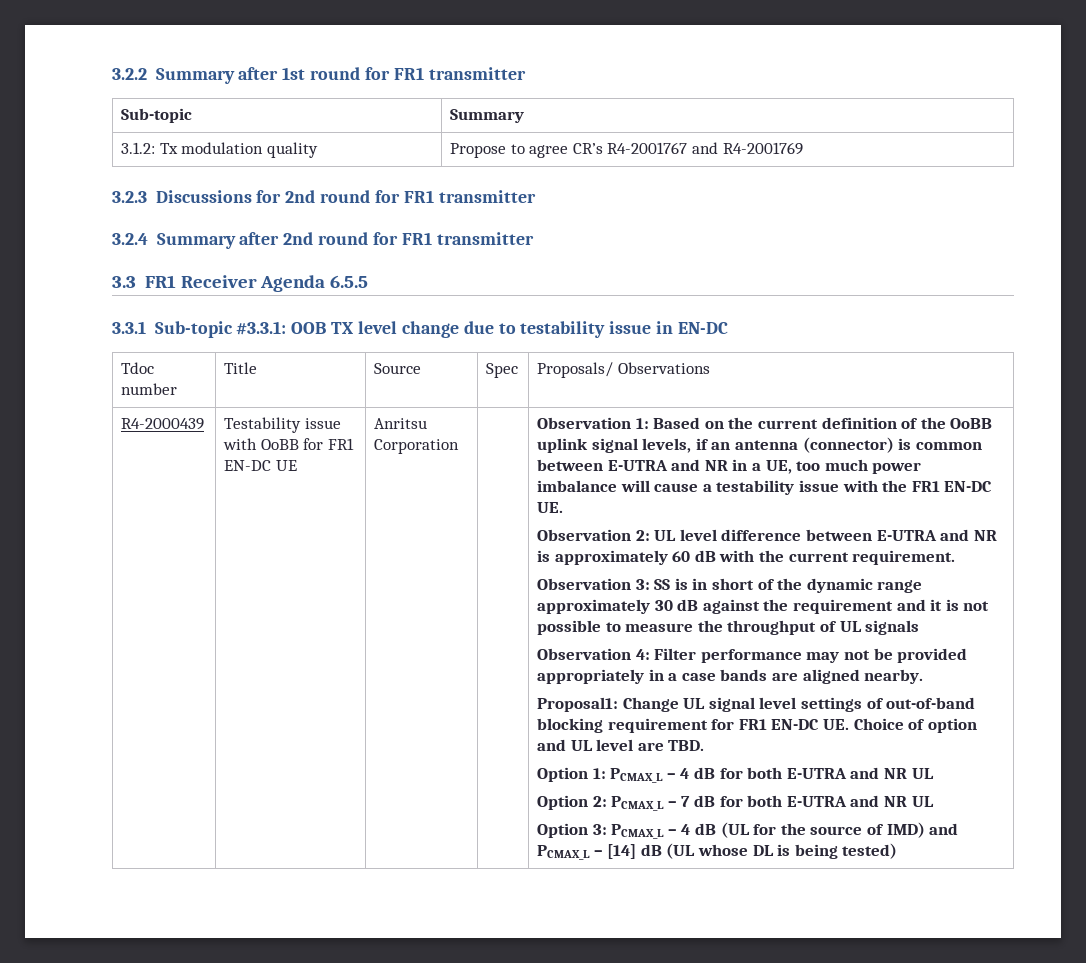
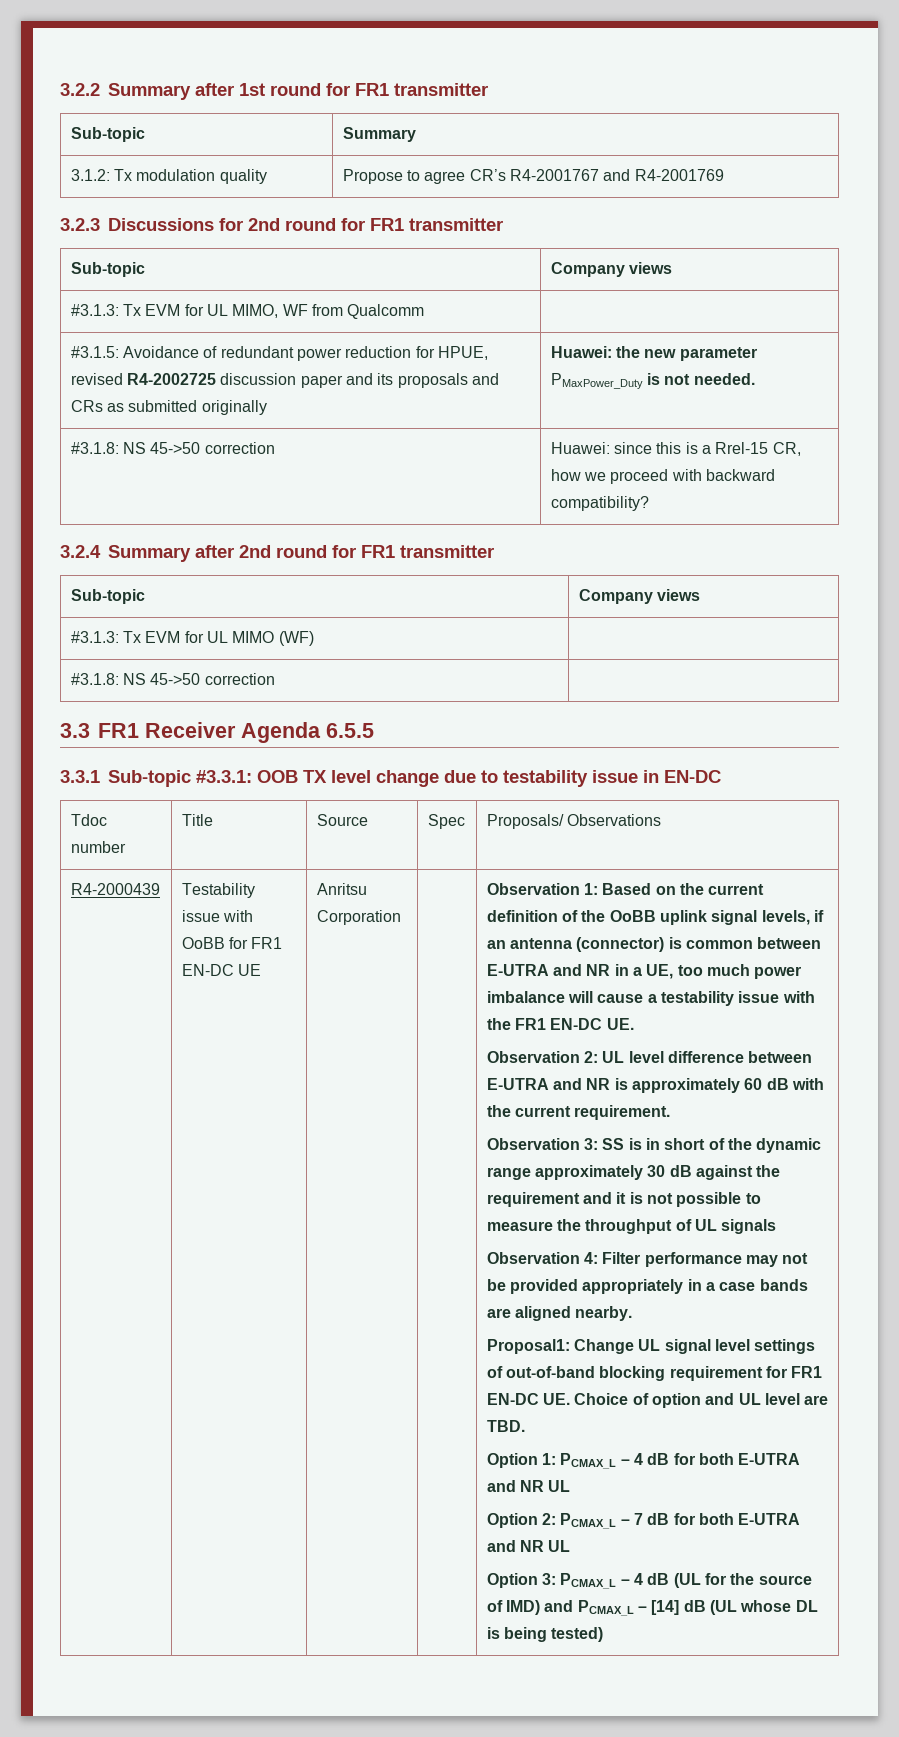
  3.2.3 Discussions for 2nd round for FR1 transmitter
+ Sub-topic | Company views
+ #3.1.3: Tx EVM for UL MIMO, WF from Qualcomm |
+ #3.1.5: Avoidance of redundant power reduction for HPUE, revised R4-2002725 discussion paper and its proposals and CRs as submitted originally | Huawei: the new parameter PMaxPower_Duty is not needed.
+ #3.1.8: NS 45->50 correction | Huawei: since this is a Rrel-15 CR, how we proceed with backward compatibility?
  3.2.4 Summary after 2nd round for FR1 transmitter
+ Sub-topic | Company views
+ #3.1.3: Tx EVM for UL MIMO (WF) |
+ #3.1.8: NS 45->50 correction |

